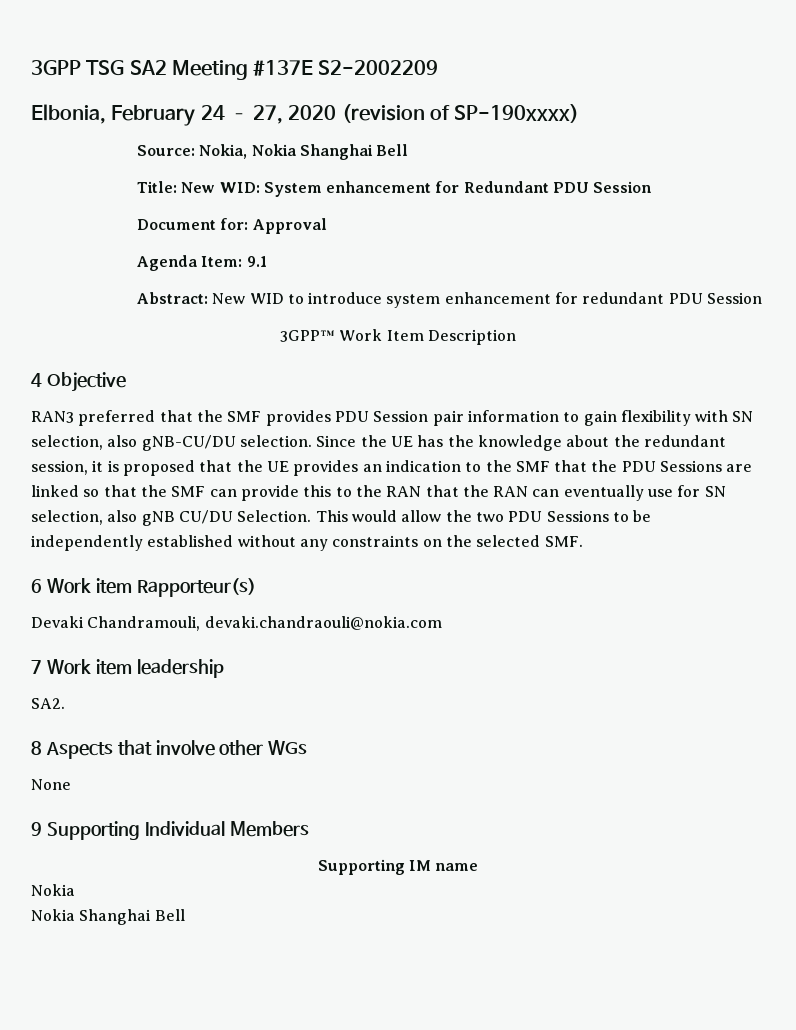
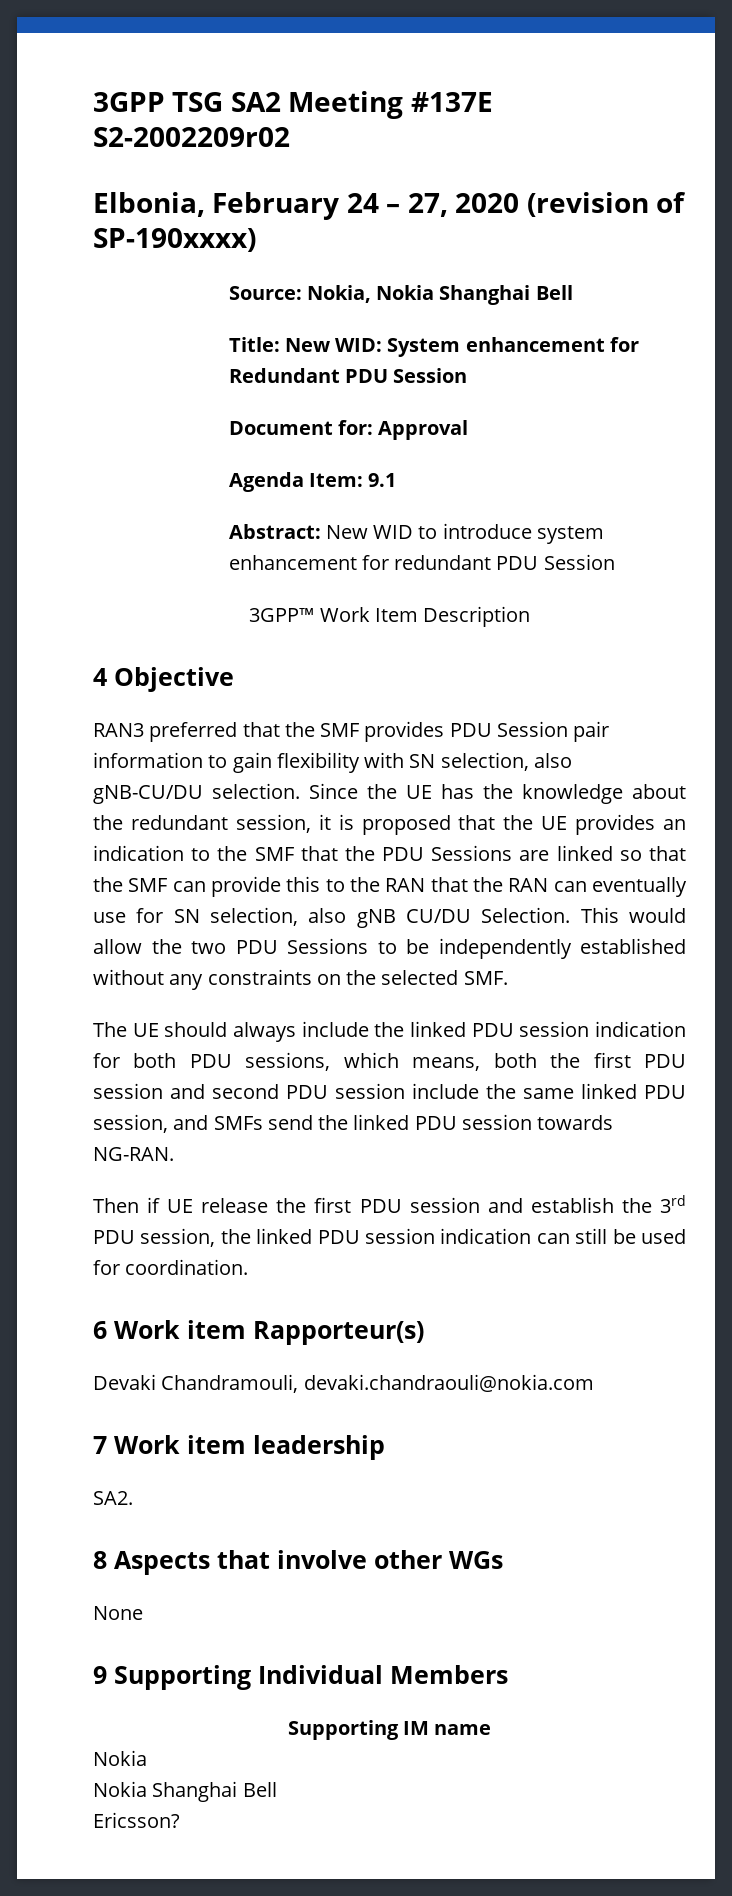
- 3GPP TSG SA2 Meeting #137E S2-2002209
+ 3GPP TSG SA2 Meeting #137E S2-2002209r02
+ The UE should always include the linked PDU session indication for both PDU sessions, which means, both the first PDU session and second PDU session include the same linked PDU session, and SMFs send the linked PDU session towards NG-RAN.
+ Then if UE release the first PDU session and establish the 3rd PDU session, the linked PDU session indication can still be used for coordination.
+ Ericsson?

